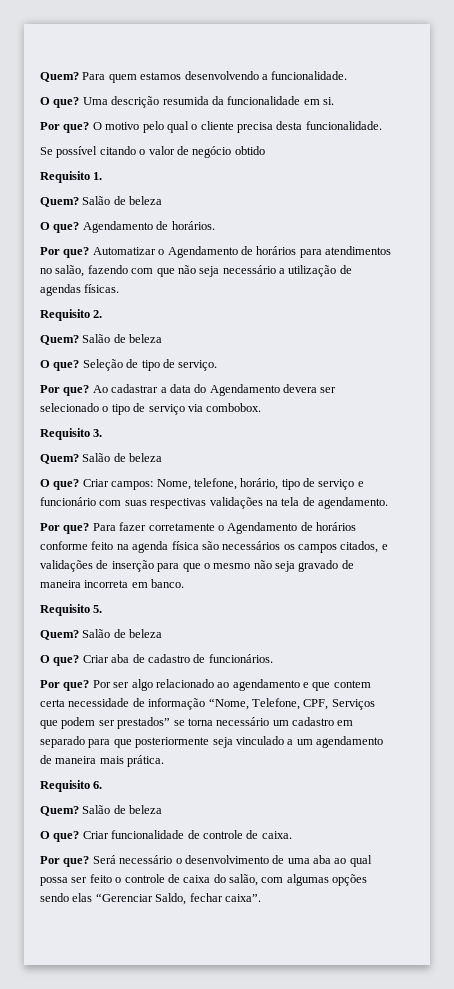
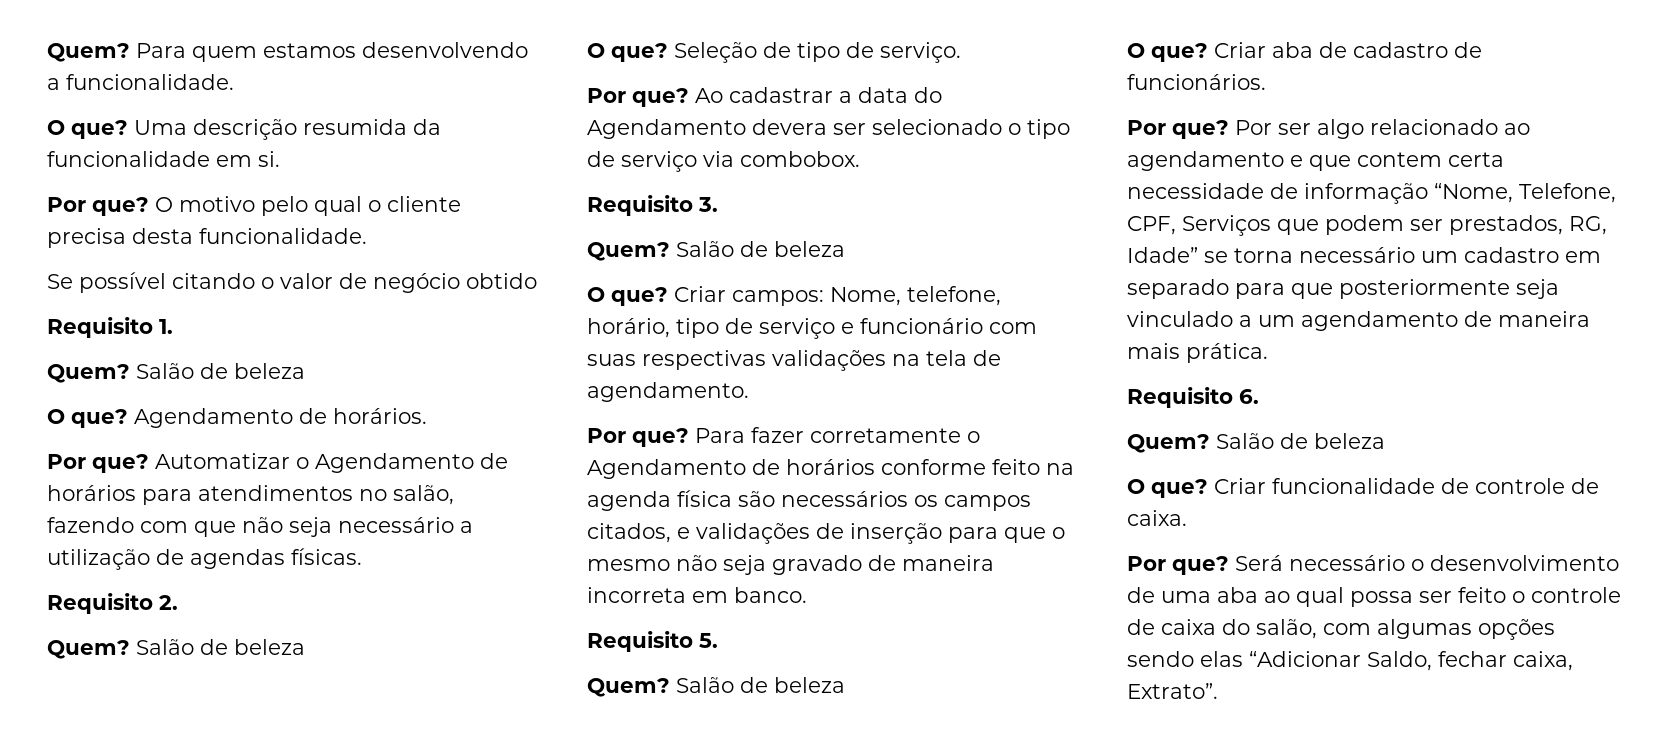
- Por ser algo relacionado ao agendamento e que contem certa necessidade de informação “Nome, Telefone, CPF, Serviços que podem ser prestados” se torna necessário um cadastro em separado para que posteriormente seja vinculado a um agendamento de maneira mais prática.
+ Por ser algo relacionado ao agendamento e que contem certa necessidade de informação “Nome, Telefone, CPF, Serviços que podem ser prestados, RG, Idade” se torna necessário um cadastro em separado para que posteriormente seja vinculado a um agendamento de maneira mais prática.
- Será necessário o desenvolvimento de uma aba ao qual possa ser feito o controle de caixa do salão, com algumas opções sendo elas “Gerenciar Saldo, fechar caixa”.
+ Será necessário o desenvolvimento de uma aba ao qual possa ser feito o controle de caixa do salão, com algumas opções sendo elas “Adicionar Saldo, fechar caixa, Extrato”.

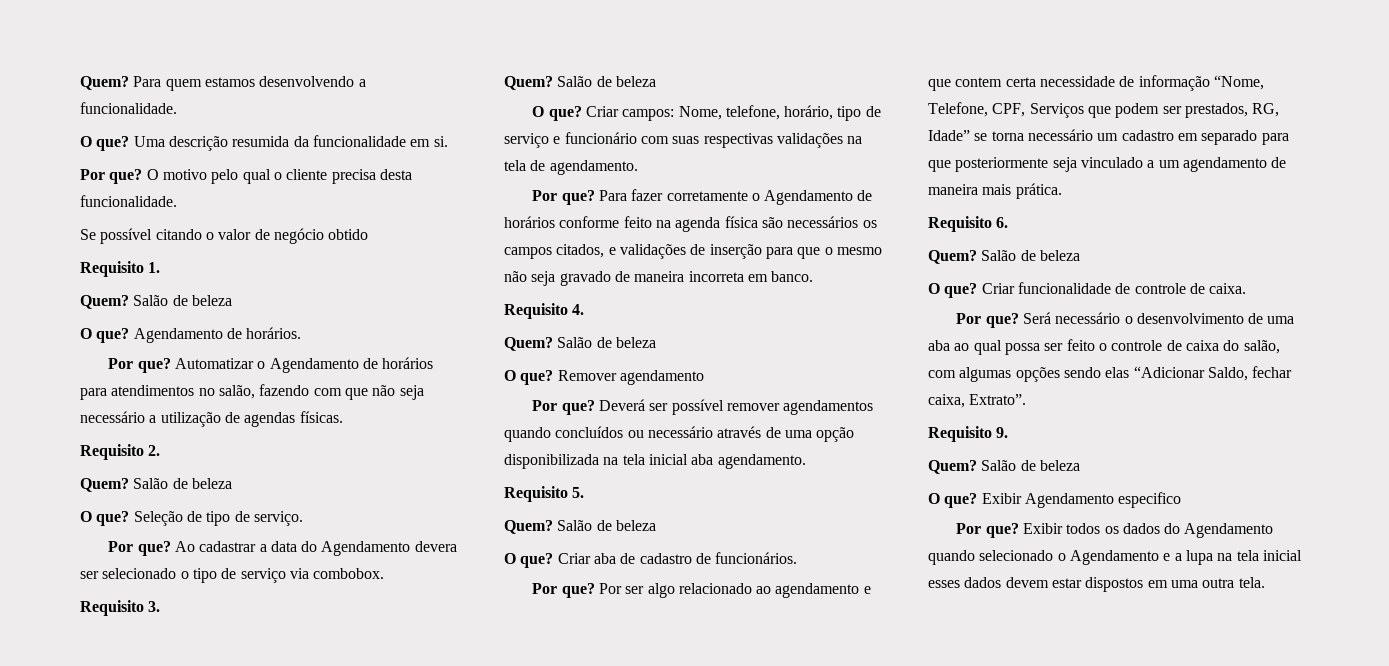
+ Requisito 4.
+ Quem? Salão de beleza
+ O que? Remover agendamento
+ Por que? Deverá ser possível remover agendamentos quando concluídos ou necessário através de uma opção disponibilizada na tela inicial aba agendamento.
+ Requisito 9.
+ Quem? Salão de beleza
+ O que? Exibir Agendamento especifico
+ Por que? Exibir todos os dados do Agendamento quando selecionado o Agendamento e a lupa na tela inicial esses dados devem estar dispostos em uma outra tela.

